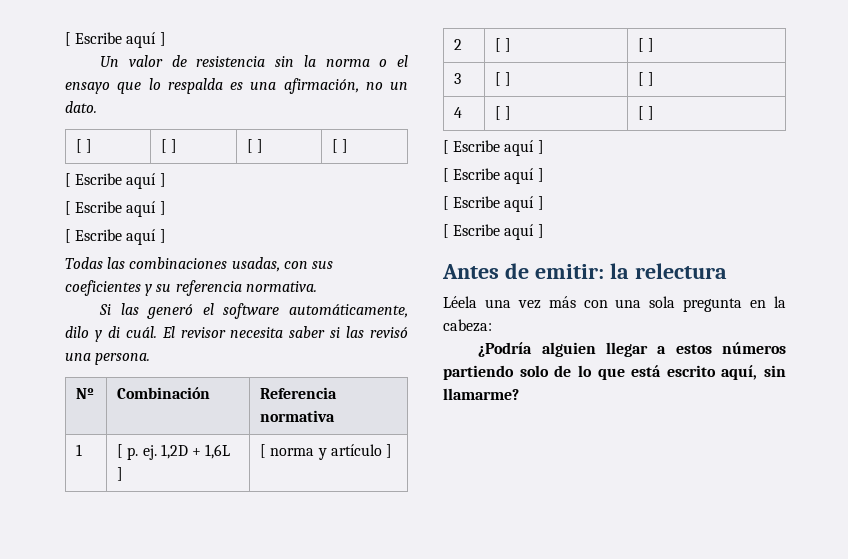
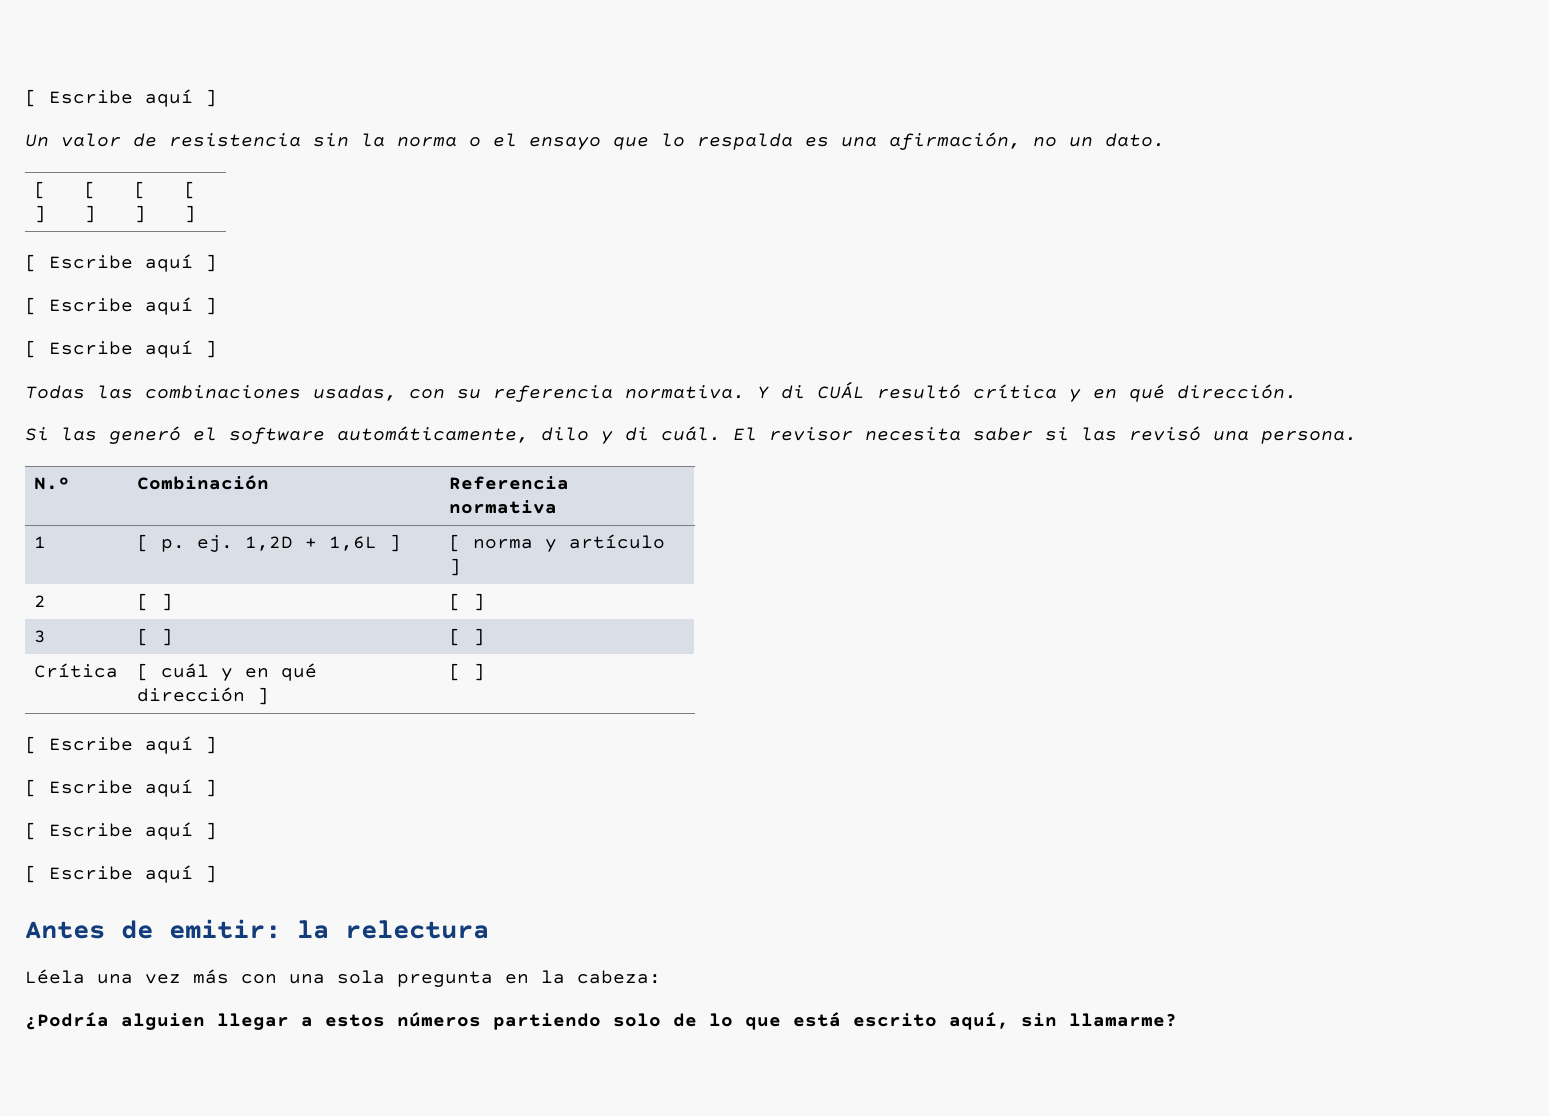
- Todas las combinaciones usadas, con sus coeficientes y su referencia normativa.
+ Todas las combinaciones usadas, con su referencia normativa. Y di CUÁL resultó crítica y en qué dirección.
- Nº | Combinación | Referencia normativa
+ N.º | Combinación | Referencia normativa
- 4 | [ ] | [ ]
+ Crítica | [ cuál y en qué dirección ] | [ ]

